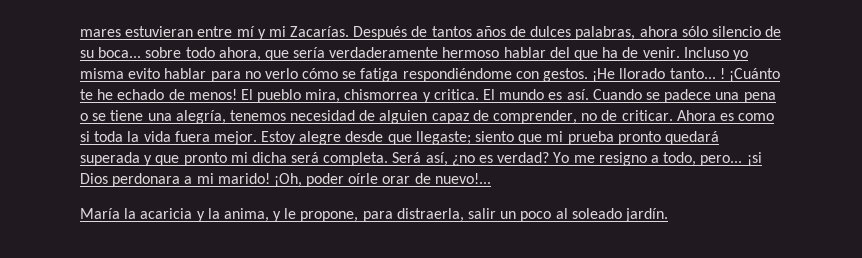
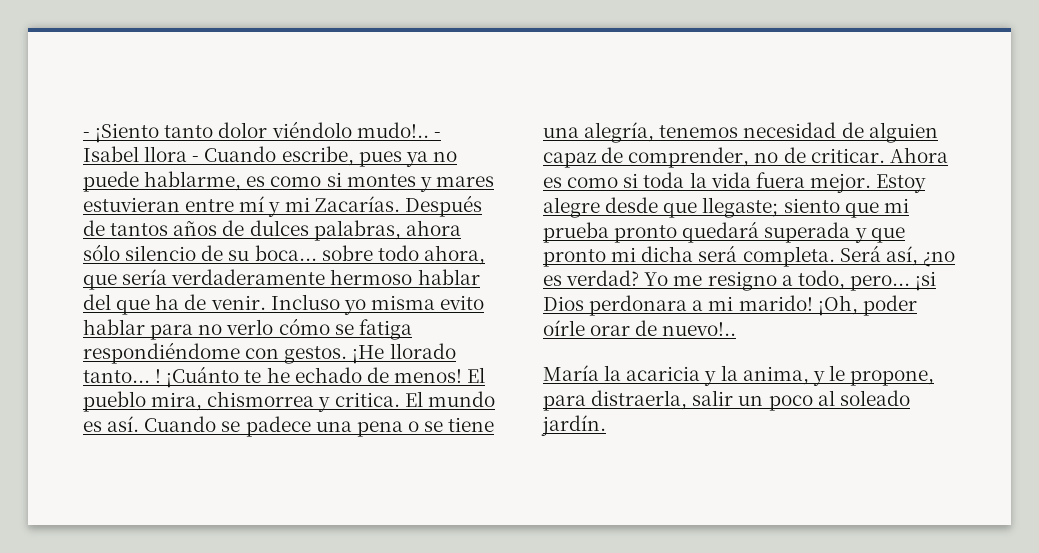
- mares estuvieran entre mí y mi Zacarías.
+ - ¡Siento tanto dolor viéndolo mudo!.. - Isabel llora - Cuando escribe, pues ya no puede hablarme, es como si montes y mares estuvieran entre mí y mi Zacarías.
- ¡Oh, poder oírle orar de nuevo!...
+ ¡Oh, poder oírle orar de nuevo!..

